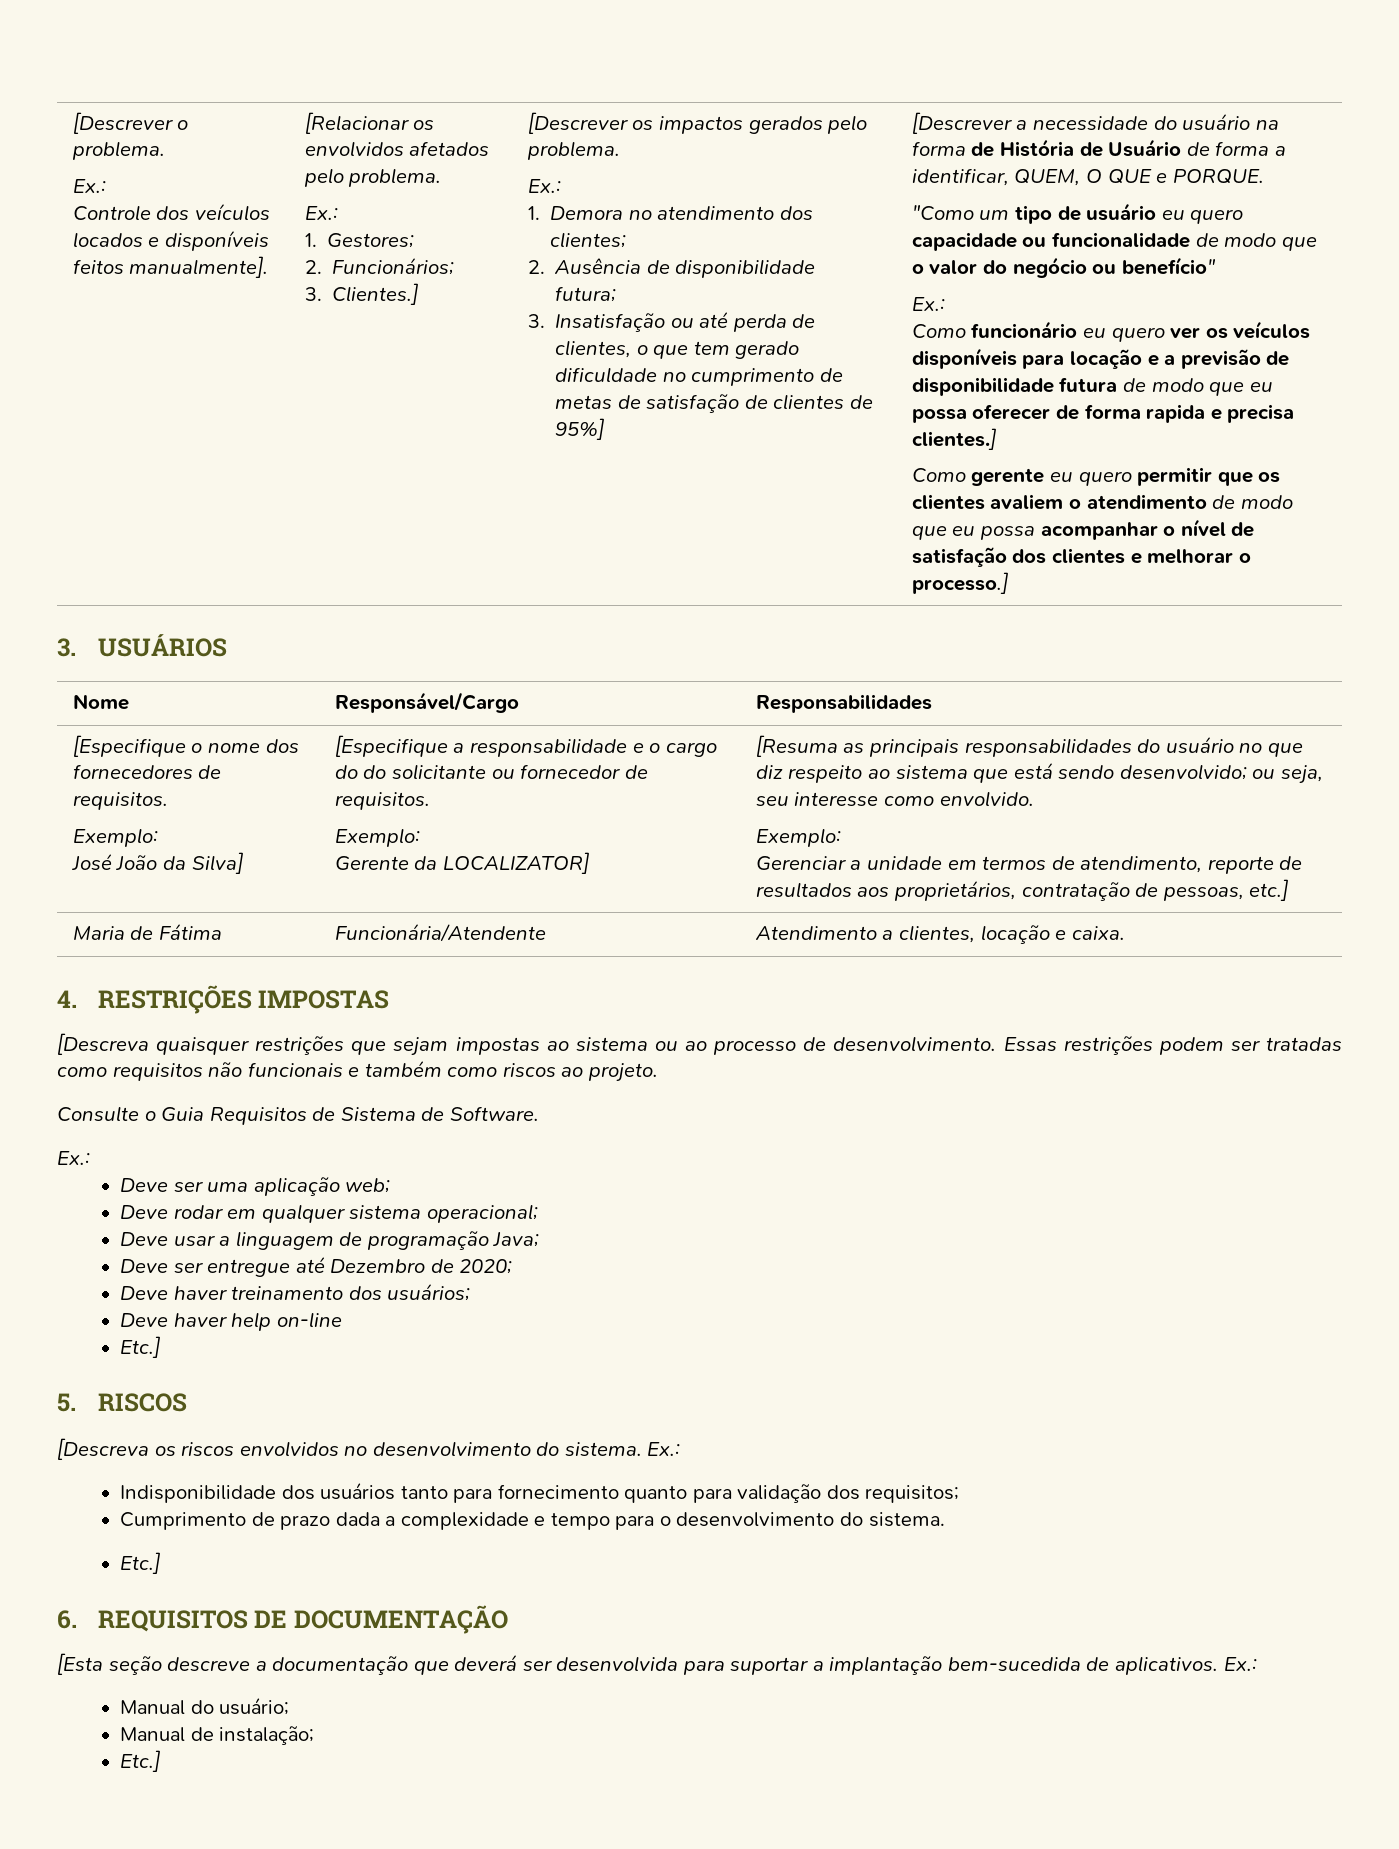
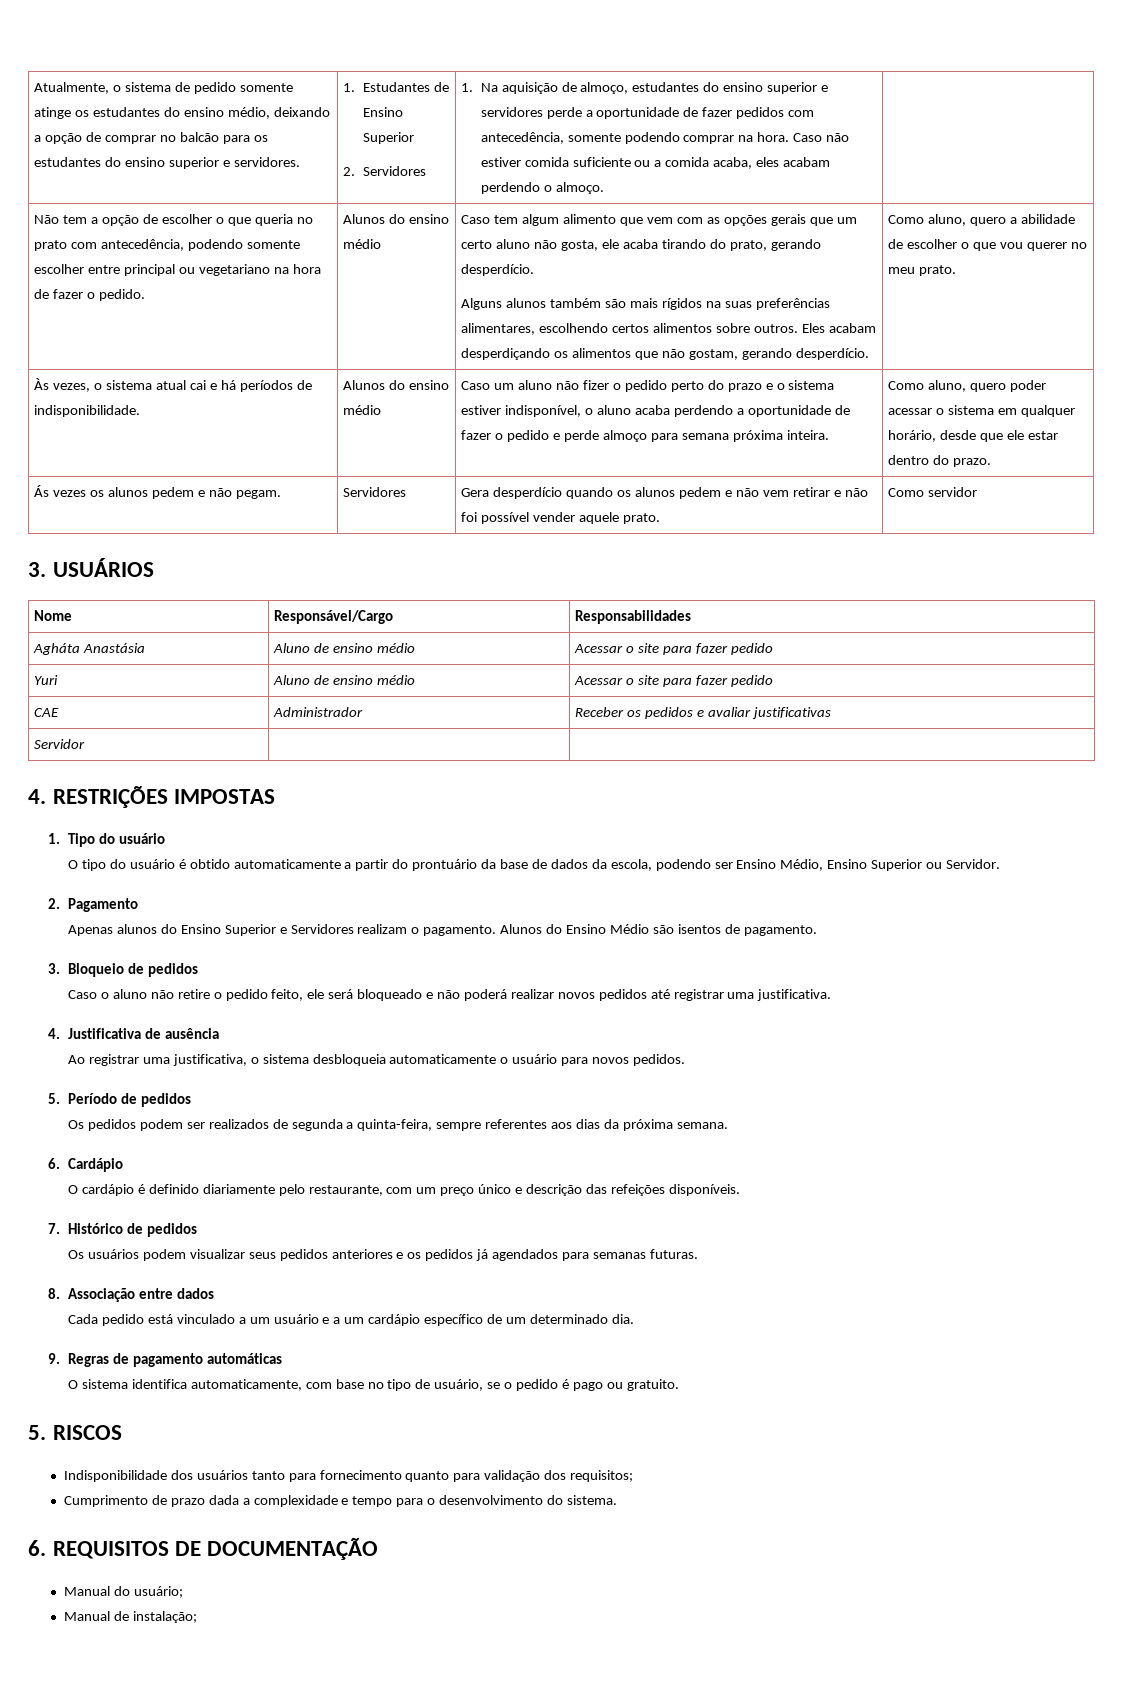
- [Descrever o problema.
- Ex.:
- Controle dos veículos locados e disponíveis feitos manualmente]. | [Relacionar os envolvidos afetados pelo problema.
- Ex.:
- 1. Gestores;
- 2. Funcionários;
- 3. Clientes.] | [Descrever os impactos gerados pelo problema.
- Ex.:
- 1. Demora no atendimento dos clientes;
- 2. Ausência de disponibilidade futura;
- 3. Insatisfação ou até perda de clientes, o que tem gerado dificuldade no cumprimento de metas de satisfação de clientes de 95%] | [Descrever a necessidade do usuário na forma de História de Usuário de forma a identificar, QUEM, O QUE e PORQUE.
- "Como um tipo de usuário eu quero capacidade ou funcionalidade de modo que o valor do negócio ou benefício"
- Ex.:
- Como funcionário eu quero ver os veículos disponíveis para locação e a previsão de disponibilidade futura de modo que eu possa oferecer de forma rapida e precisa clientes.]
- Como gerente eu quero permitir que os clientes avaliem o atendimento de modo que eu possa acompanhar o nível de satisfação dos clientes e melhorar o processo.]
+ Atualmente, o sistema de pedido somente atinge os estudantes do ensino médio, deixando a opção de comprar no balcão para os estudantes do ensino superior e servidores. | 1. Estudantes de Ensino Superior
+ 2. Servidores | 1. Na aquisição de almoço, estudantes do ensino superior e servidores perde a oportunidade de fazer pedidos com antecedência, somente podendo comprar na hora. Caso não estiver comida suficiente ou a comida acaba, eles acabam perdendo o almoço. |
+ Não tem a opção de escolher o que queria no prato com antecedência, podendo somente escolher entre principal ou vegetariano na hora de fazer o pedido. | Alunos do ensino médio | Caso tem algum alimento que vem com as opções gerais que um certo aluno não gosta, ele acaba tirando do prato, gerando desperdício.
+ Alguns alunos também são mais rígidos na suas preferências alimentares, escolhendo certos alimentos sobre outros. Eles acabam desperdiçando os alimentos que não gostam, gerando desperdício. | Como aluno, quero a abilidade de escolher o que vou querer no meu prato.
+ Às vezes, o sistema atual cai e há períodos de indisponibilidade. | Alunos do ensino médio | Caso um aluno não fizer o pedido perto do prazo e o sistema estiver indisponível, o aluno acaba perdendo a oportunidade de fazer o pedido e perde almoço para semana próxima inteira. | Como aluno, quero poder acessar o sistema em qualquer horário, desde que ele estar dentro do prazo.
+ Ás vezes os alunos pedem e não pegam. | Servidores | Gera desperdício quando os alunos pedem e não vem retirar e não foi possível vender aquele prato. | Como servidor
- [Especifique o nome dos fornecedores de requisitos.
- Exemplo:
- José João da Silva] | [Especifique a responsabilidade e o cargo do do solicitante ou fornecedor de requisitos.
- Exemplo:
- Gerente da LOCALIZATOR] | [Resuma as principais responsabilidades do usuário no que diz respeito ao sistema que está sendo desenvolvido; ou seja, seu interesse como envolvido.
- Exemplo:
- Gerenciar a unidade em termos de atendimento, reporte de resultados aos proprietários, contratação de pessoas, etc.]
- Maria de Fátima | Funcionária/Atendente | Atendimento a clientes, locação e caixa.
+ Agháta Anastásia | Aluno de ensino médio | Acessar o site para fazer pedido
+ Yuri | Aluno de ensino médio | Acessar o site para fazer pedido
+ CAE | Administrador | Receber os pedidos e avaliar justificativas
+ Servidor | |
  4. RESTRIÇÕES IMPOSTAS
- [Descreva quaisquer restrições que sejam impostas ao sistema ou ao processo de desenvolvimento. Essas restrições podem ser tratadas como requisitos não funcionais e também como riscos ao projeto.
- Consulte o Guia Requisitos de Sistema de Software.
- Ex.:
- Deve ser uma aplicação web;
- Deve rodar em qualquer sistema operacional;
- Deve usar a linguagem de programação Java;
- Deve ser entregue até Dezembro de 2020;
- Deve haver treinamento dos usuários;
- Deve haver help on-line
- Etc.]
+ 1. Tipo do usuário
+ O tipo do usuário é obtido automaticamente a partir do prontuário da base de dados da escola, podendo ser Ensino Médio, Ensino Superior ou Servidor.
+ 2. Pagamento
+ Apenas alunos do Ensino Superior e Servidores realizam o pagamento. Alunos do Ensino Médio são isentos de pagamento.
+ 3. Bloqueio de pedidos
+ Caso o aluno não retire o pedido feito, ele será bloqueado e não poderá realizar novos pedidos até registrar uma justificativa.
+ 4. Justificativa de ausência
+ Ao registrar uma justificativa, o sistema desbloqueia automaticamente o usuário para novos pedidos.
+ 5. Período de pedidos
+ Os pedidos podem ser realizados de segunda a quinta-feira, sempre referentes aos dias da próxima semana.
+ 6. Cardápio
+ O cardápio é definido diariamente pelo restaurante, com um preço único e descrição das refeições disponíveis.
+ 7. Histórico de pedidos
+ Os usuários podem visualizar seus pedidos anteriores e os pedidos já agendados para semanas futuras.
+ 8. Associação entre dados
+ Cada pedido está vinculado a um usuário e a um cardápio específico de um determinado dia.
+ 9. Regras de pagamento automáticas
+ O sistema identifica automaticamente, com base no tipo de usuário, se o pedido é pago ou gratuito.
  5. RISCOS
- [Descreva os riscos envolvidos no desenvolvimento do sistema. Ex.:
  Cumprimento de prazo dada a complexidade e tempo para o desenvolvimento do sistema.
- Etc.]
- [Esta seção descreve a documentação que deverá ser desenvolvida para suportar a implantação bem-sucedida de aplicativos. Ex.:
  Manual de instalação;
- Etc.]

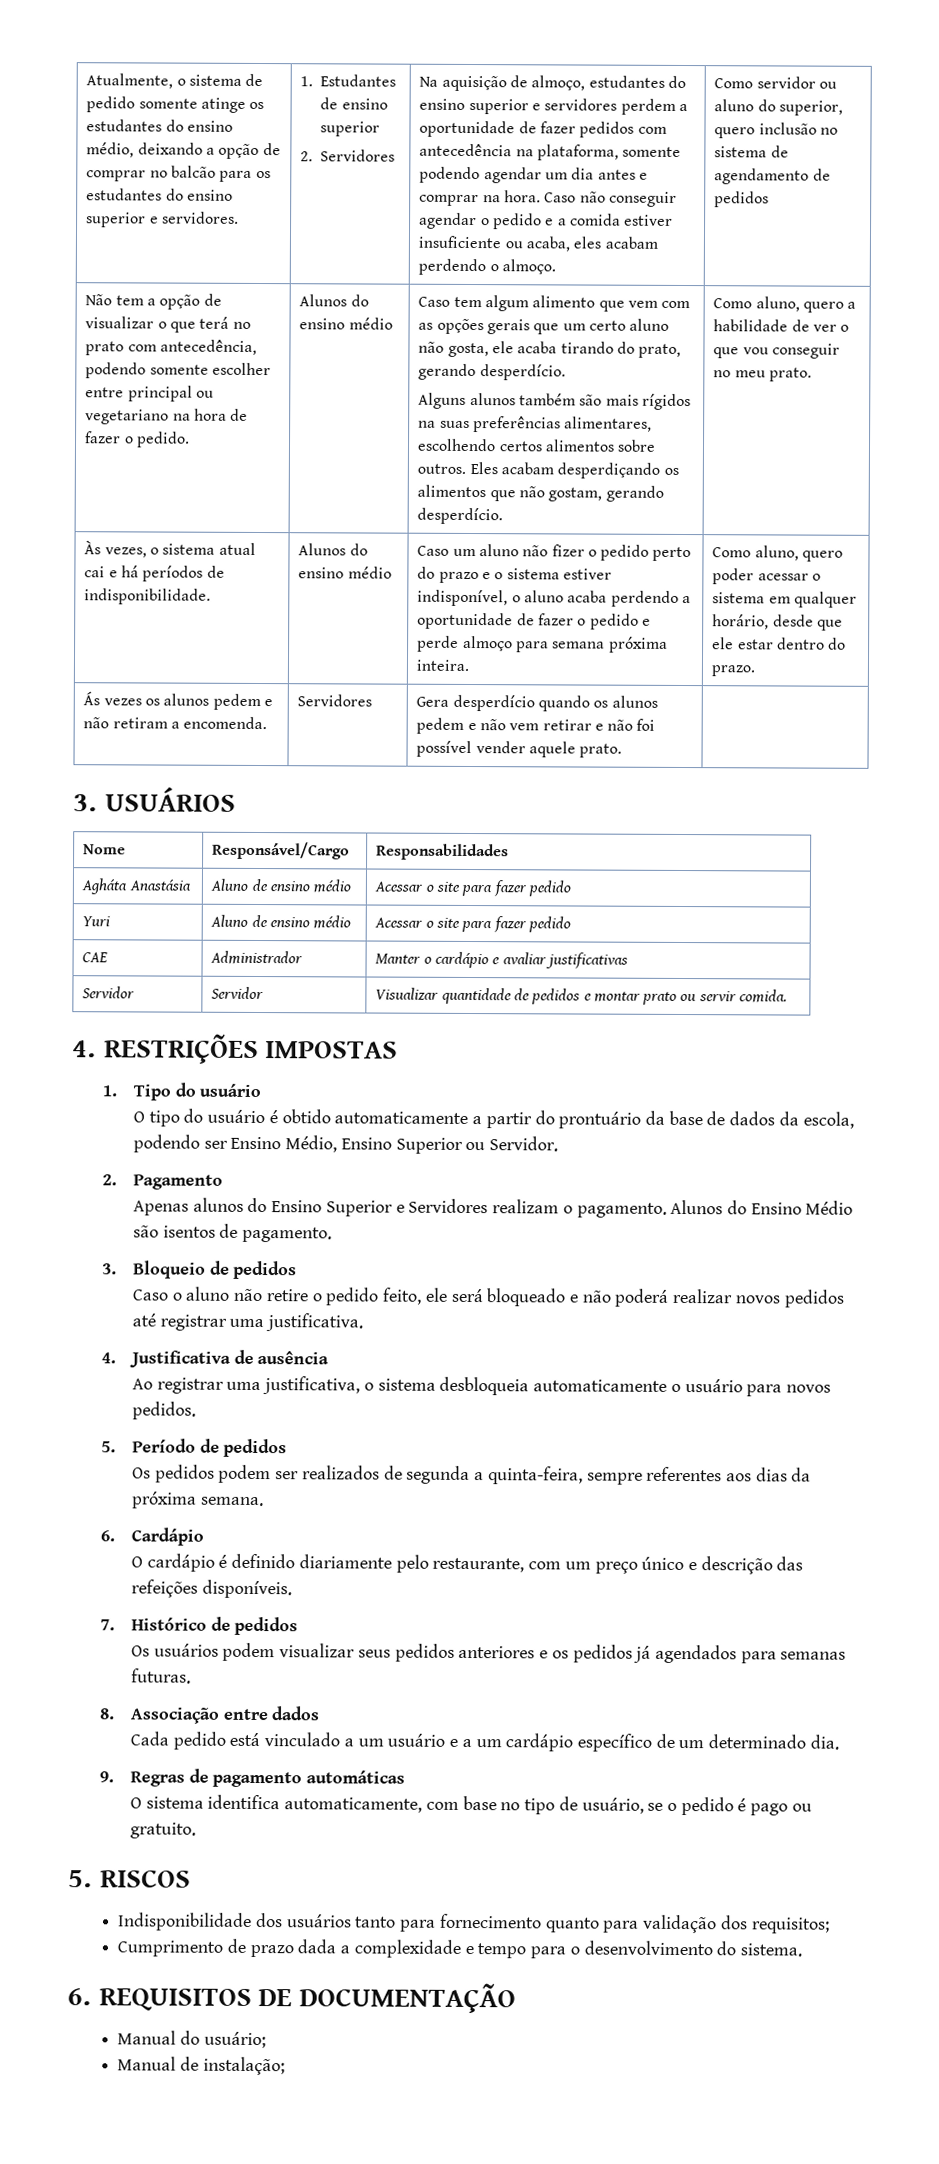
- 1. Estudantes de Ensino Superior
+ 1. Estudantes de ensino superior
- 1. Na aquisição de almoço, estudantes do ensino superior e servidores perde a oportunidade de fazer pedidos com antecedência, somente podendo comprar na hora.
+ Na aquisição de almoço, estudantes do ensino superior e servidores perdem a oportunidade de fazer pedidos com antecedência na plataforma, somente podendo agendar um dia antes e comprar na hora.
- Caso não estiver comida suficiente ou a comida acaba, eles acabam perdendo o almoço.
+ Caso não conseguir agendar o pedido e a comida estiver insuficiente ou acaba, eles acabam perdendo o almoço.
+ Como servidor ou aluno do superior, quero inclusão no sistema de agendamento de pedidos
- Não tem a opção de escolher o que queria no prato com antecedência, podendo somente escolher entre principal ou vegetariano na hora de fazer o pedido.
+ Não tem a opção de visualizar o que terá no prato com antecedência, podendo somente escolher entre principal ou vegetariano na hora de fazer o pedido.
- Como aluno, quero a abilidade de escolher o que vou querer no meu prato.
+ Como aluno, quero a habilidade de ver o que vou conseguir no meu prato.
- Ás vezes os alunos pedem e não pegam. | Servidores | Gera desperdício quando os alunos pedem e não vem retirar e não foi possível vender aquele prato. | Como servidor
+ Ás vezes os alunos pedem e não retiram a encomenda. | Servidores | Gera desperdício quando os alunos pedem e não vem retirar e não foi possível vender aquele prato. |
- CAE | Administrador | Receber os pedidos e avaliar justificativas
+ CAE | Administrador | Manter o cardápio e avaliar justificativas
- Servidor | |
+ Servidor | Servidor | Visualizar quantidade de pedidos e montar prato ou servir comida.

